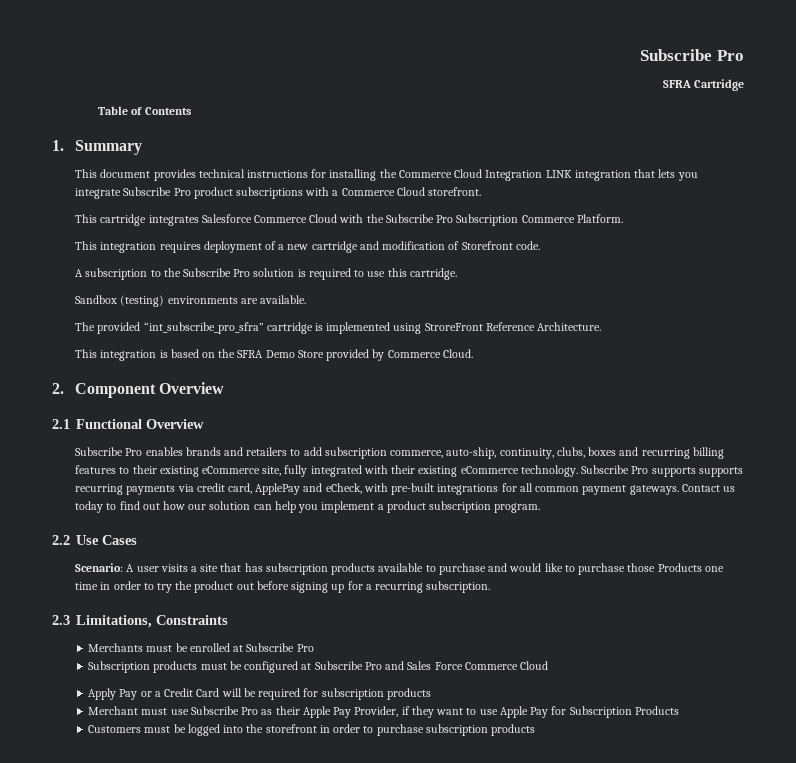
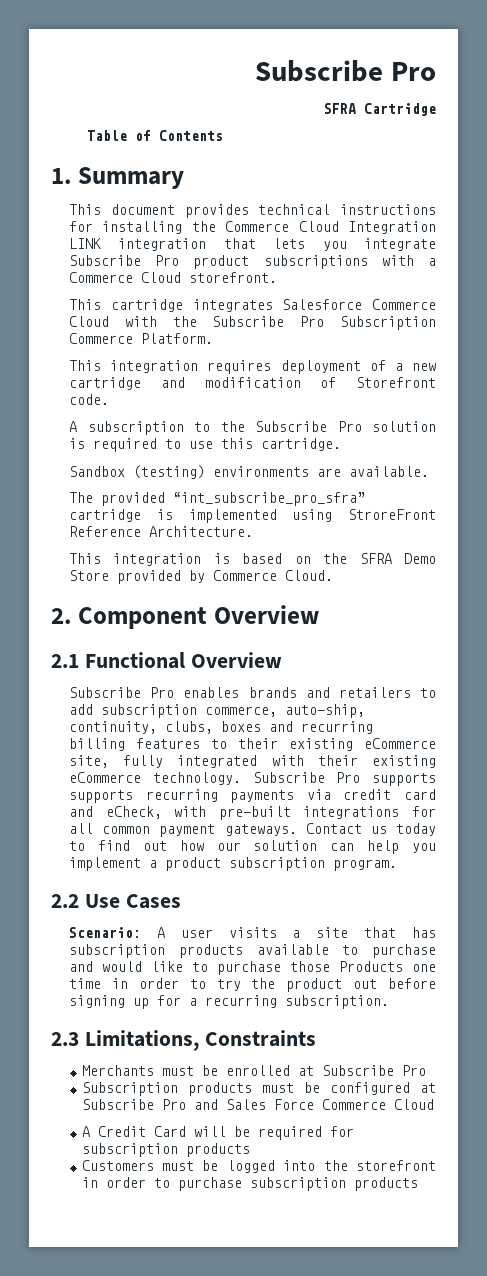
- Subscribe Pro supports supports recurring payments via credit card, ApplePay and eCheck, with pre-built integrations for all common payment gateways.
+ Subscribe Pro supports supports recurring payments via credit card and eCheck, with pre-built integrations for all common payment gateways.
- Apply Pay or a Credit Card will be required for subscription products
+ A Credit Card will be required for subscription products
- Merchant must use Subscribe Pro as their Apple Pay Provider, if they want to use Apple Pay for Subscription Products

